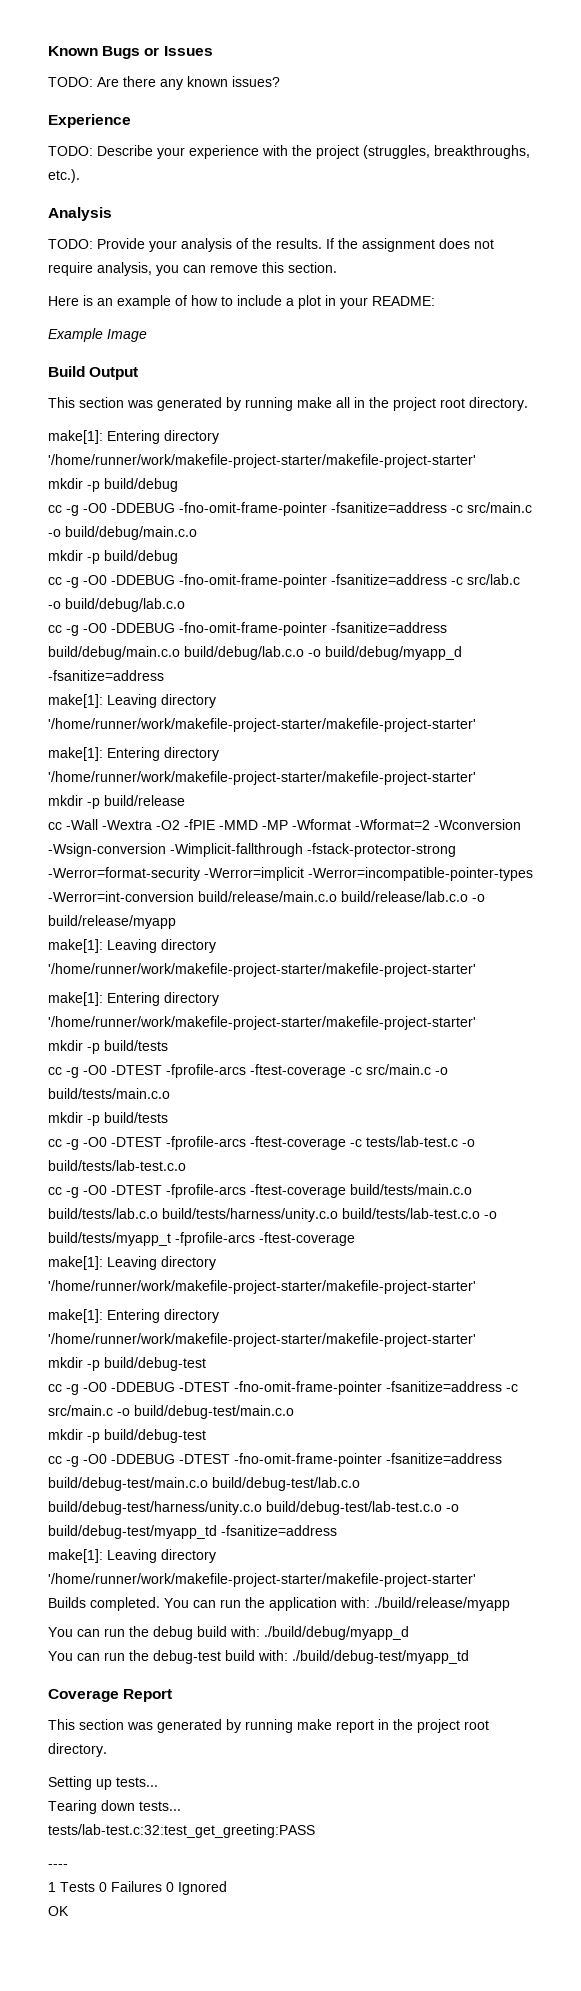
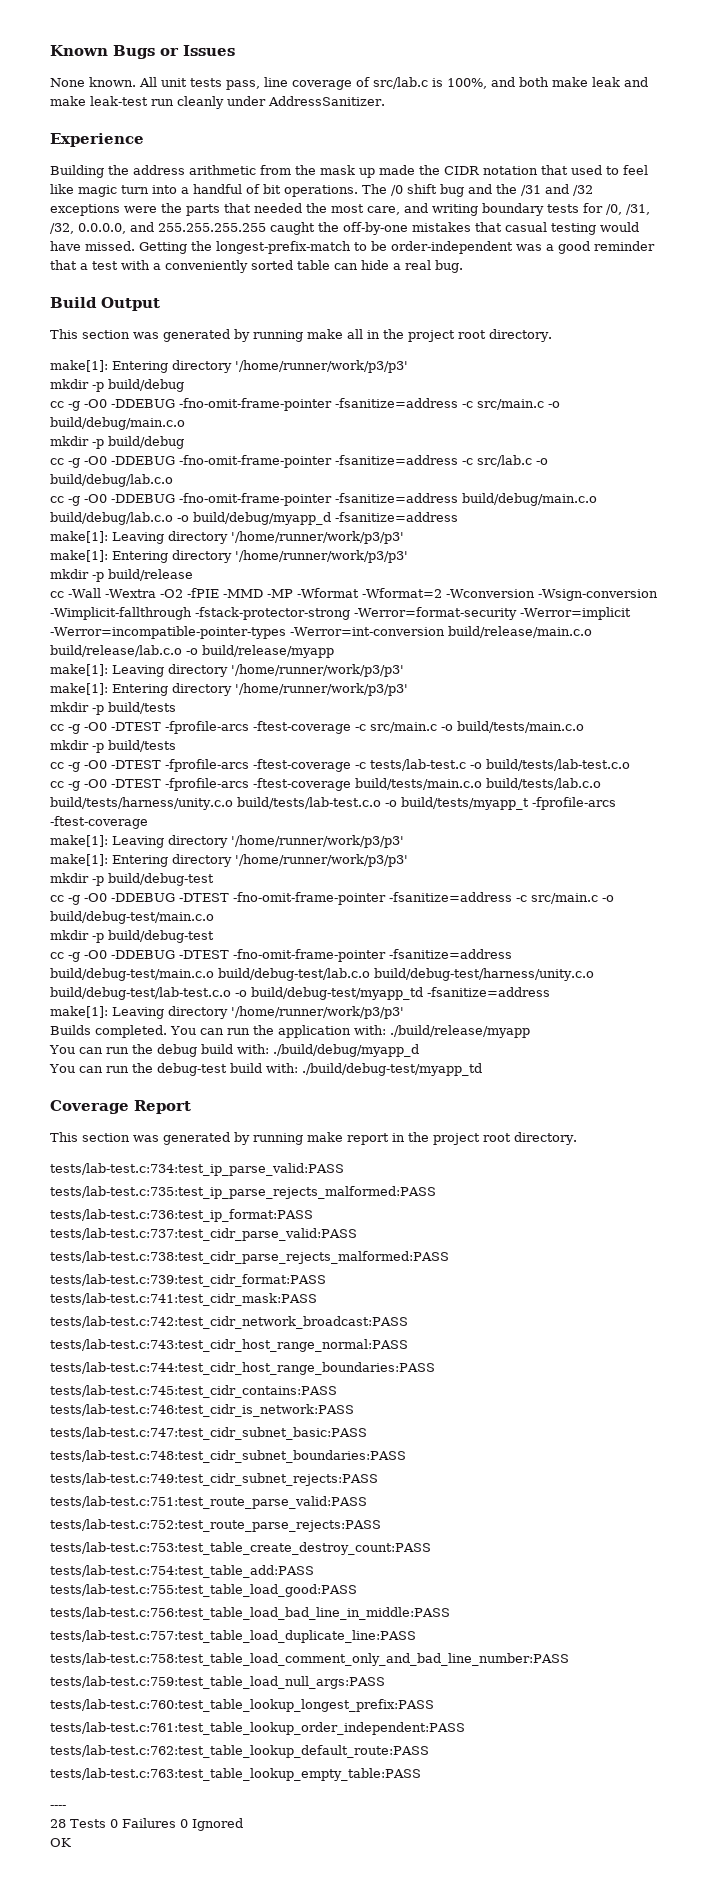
- TODO: Are there any known issues?
+ None known. All unit tests pass, line coverage of src/lab.c is 100%, and both make leak and make leak-test run cleanly under AddressSanitizer.
  Experience
- TODO: Describe your experience with the project (struggles, breakthroughs, etc.).
- Analysis
- TODO: Provide your analysis of the results. If the assignment does not require analysis, you can remove this section.
- Here is an example of how to include a plot in your README:
- Example Image
+ Building the address arithmetic from the mask up made the CIDR notation that used to feel like magic turn into a handful of bit operations. The /0 shift bug and the /31 and /32 exceptions were the parts that needed the most care, and writing boundary tests for /0, /31, /32, 0.0.0.0, and 255.255.255.255 caught the off-by-one mistakes that casual testing would have missed. Getting the longest-prefix-match to be order-independent was a good reminder that a test with a conveniently sorted table can hide a real bug.
  This section was generated by running make all in the project root directory.
- make[1]: Entering directory '/home/runner/work/makefile-project-starter/makefile-project-starter'
+ make[1]: Entering directory '/home/runner/work/p3/p3'
  cc -g -O0 -DDEBUG -fno-omit-frame-pointer -fsanitize=address build/debug/main.c.o build/debug/lab.c.o -o build/debug/myapp_d -fsanitize=address
- make[1]: Leaving directory '/home/runner/work/makefile-project-starter/makefile-project-starter'
- make[1]: Entering directory '/home/runner/work/makefile-project-starter/makefile-project-starter'
+ make[1]: Leaving directory '/home/runner/work/p3/p3'
+ make[1]: Entering directory '/home/runner/work/p3/p3'
  cc -Wall -Wextra -O2 -fPIE -MMD -MP -Wformat -Wformat=2 -Wconversion -Wsign-conversion -Wimplicit-fallthrough -fstack-protector-strong -Werror=format-security -Werror=implicit -Werror=incompatible-pointer-types -Werror=int-conversion build/release/main.c.o build/release/lab.c.o -o build/release/myapp
- make[1]: Leaving directory '/home/runner/work/makefile-project-starter/makefile-project-starter'
- make[1]: Entering directory '/home/runner/work/makefile-project-starter/makefile-project-starter'
+ make[1]: Leaving directory '/home/runner/work/p3/p3'
+ make[1]: Entering directory '/home/runner/work/p3/p3'
  cc -g -O0 -DTEST -fprofile-arcs -ftest-coverage build/tests/main.c.o build/tests/lab.c.o build/tests/harness/unity.c.o build/tests/lab-test.c.o -o build/tests/myapp_t -fprofile-arcs -ftest-coverage
- make[1]: Leaving directory '/home/runner/work/makefile-project-starter/makefile-project-starter'
- make[1]: Entering directory '/home/runner/work/makefile-project-starter/makefile-project-starter'
+ make[1]: Leaving directory '/home/runner/work/p3/p3'
+ make[1]: Entering directory '/home/runner/work/p3/p3'
  cc -g -O0 -DDEBUG -DTEST -fno-omit-frame-pointer -fsanitize=address build/debug-test/main.c.o build/debug-test/lab.c.o build/debug-test/harness/unity.c.o build/debug-test/lab-test.c.o -o build/debug-test/myapp_td -fsanitize=address
- make[1]: Leaving directory '/home/runner/work/makefile-project-starter/makefile-project-starter'
+ make[1]: Leaving directory '/home/runner/work/p3/p3'
- Setting up tests...
- Tearing down tests...
- tests/lab-test.c:32:test_get_greeting:PASS
+ tests/lab-test.c:734:test_ip_parse_valid:PASS
+ tests/lab-test.c:735:test_ip_parse_rejects_malformed:PASS
+ tests/lab-test.c:736:test_ip_format:PASS
+ tests/lab-test.c:737:test_cidr_parse_valid:PASS
+ tests/lab-test.c:738:test_cidr_parse_rejects_malformed:PASS
+ tests/lab-test.c:739:test_cidr_format:PASS
+ tests/lab-test.c:741:test_cidr_mask:PASS
+ tests/lab-test.c:742:test_cidr_network_broadcast:PASS
+ tests/lab-test.c:743:test_cidr_host_range_normal:PASS
+ tests/lab-test.c:744:test_cidr_host_range_boundaries:PASS
+ tests/lab-test.c:745:test_cidr_contains:PASS
+ tests/lab-test.c:746:test_cidr_is_network:PASS
+ tests/lab-test.c:747:test_cidr_subnet_basic:PASS
+ tests/lab-test.c:748:test_cidr_subnet_boundaries:PASS
+ tests/lab-test.c:749:test_cidr_subnet_rejects:PASS
+ tests/lab-test.c:751:test_route_parse_valid:PASS
+ tests/lab-test.c:752:test_route_parse_rejects:PASS
+ tests/lab-test.c:753:test_table_create_destroy_count:PASS
+ tests/lab-test.c:754:test_table_add:PASS
+ tests/lab-test.c:755:test_table_load_good:PASS
+ tests/lab-test.c:756:test_table_load_bad_line_in_middle:PASS
+ tests/lab-test.c:757:test_table_load_duplicate_line:PASS
+ tests/lab-test.c:758:test_table_load_comment_only_and_bad_line_number:PASS
+ tests/lab-test.c:759:test_table_load_null_args:PASS
+ tests/lab-test.c:760:test_table_lookup_longest_prefix:PASS
+ tests/lab-test.c:761:test_table_lookup_order_independent:PASS
+ tests/lab-test.c:762:test_table_lookup_default_route:PASS
+ tests/lab-test.c:763:test_table_lookup_empty_table:PASS
- 1 Tests 0 Failures 0 Ignored
+ 28 Tests 0 Failures 0 Ignored

